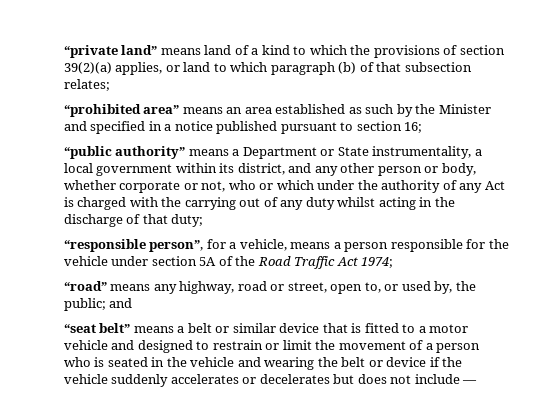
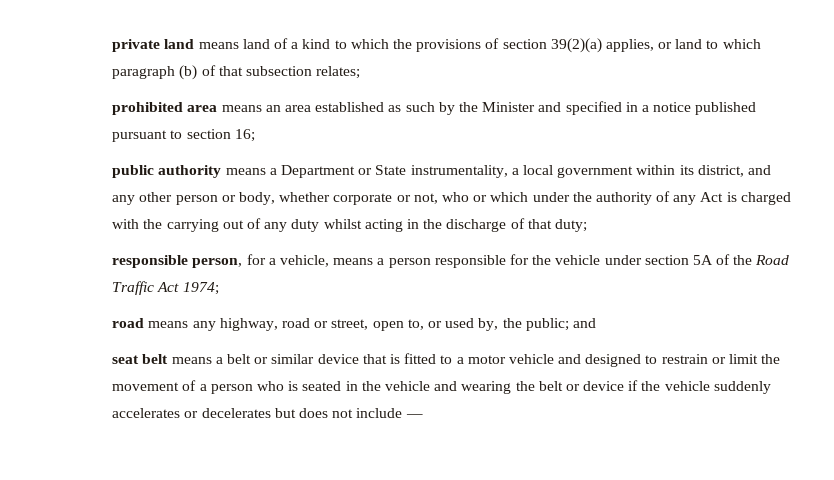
- “private land” means land of a kind to which the provisions of section 39(2)(a) applies, or land to which paragraph (b) of that subsection relates;
+ private land means land of a kind to which the provisions of section 39(2)(a) applies, or land to which paragraph (b) of that subsection relates;
- “prohibited area” means an area established as such by the Minister and specified in a notice published pursuant to section 16;
+ prohibited area means an area established as such by the Minister and specified in a notice published pursuant to section 16;
- “public authority” means a Department or State instrumentality, a local government within its district, and any other person or body, whether corporate or not, who or which under the authority of any Act is charged with the carrying out of any duty whilst acting in the discharge of that duty;
+ public authority means a Department or State instrumentality, a local government within its district, and any other person or body, whether corporate or not, who or which under the authority of any Act is charged with the carrying out of any duty whilst acting in the discharge of that duty;
- “responsible person”, for a vehicle, means a person responsible for the vehicle under section 5A of the Road Traffic Act 1974;
+ responsible person, for a vehicle, means a person responsible for the vehicle under section 5A of the Road Traffic Act 1974;
- “road” means any highway, road or street, open to, or used by, the public; and
+ road means any highway, road or street, open to, or used by, the public; and
- “seat belt” means a belt or similar device that is fitted to a motor vehicle and designed to restrain or limit the movement of a person who is seated in the vehicle and wearing the belt or device if the vehicle suddenly accelerates or decelerates but does not include —
+ seat belt means a belt or similar device that is fitted to a motor vehicle and designed to restrain or limit the movement of a person who is seated in the vehicle and wearing the belt or device if the vehicle suddenly accelerates or decelerates but does not include —

